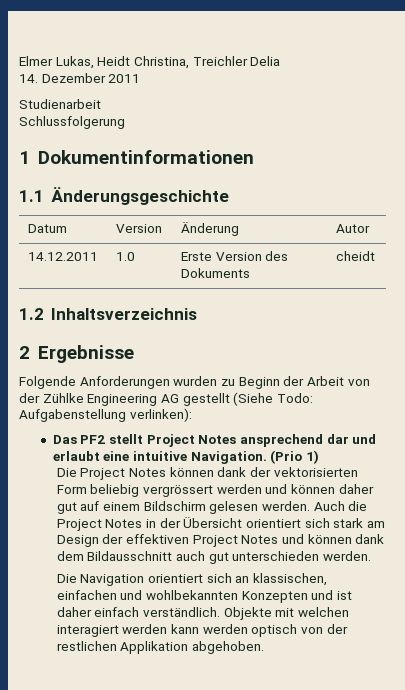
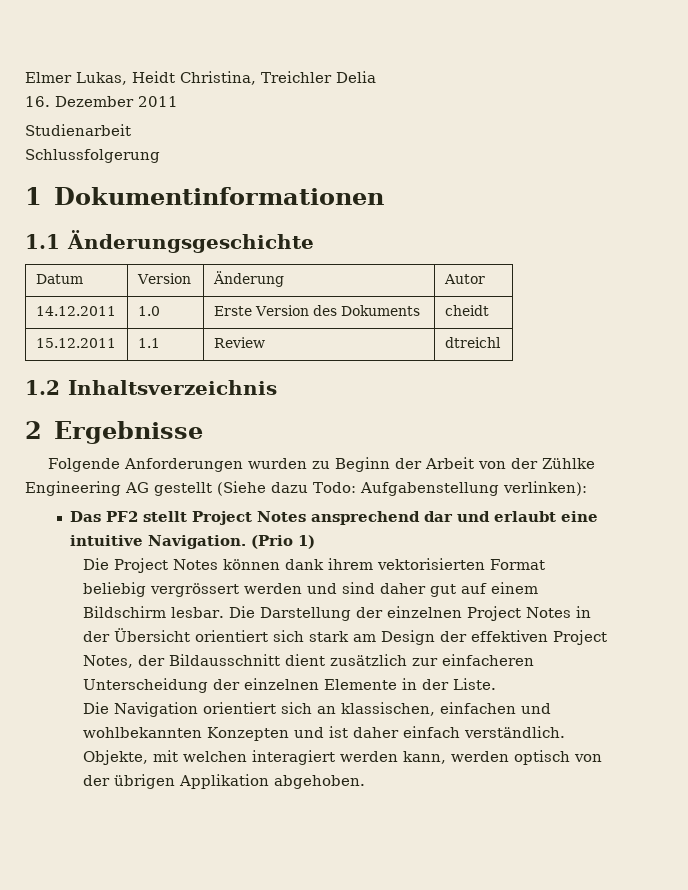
- 14. Dezember 2011
+ 16. Dezember 2011
+ 15.12.2011 | 1.1 | Review | dtreichl
- Folgende Anforderungen wurden zu Beginn der Arbeit von der Zühlke Engineering AG gestellt (Siehe Todo: Aufgabenstellung verlinken):
+ Folgende Anforderungen wurden zu Beginn der Arbeit von der Zühlke Engineering AG gestellt (Siehe dazu Todo: Aufgabenstellung verlinken):
- Die Project Notes können dank der vektorisierten Form beliebig vergrössert werden und können daher gut auf einem Bildschirm gelesen werden. Auch die Project Notes in der Übersicht orientiert sich stark am Design der effektiven Project Notes und können dank dem Bildausschnitt auch gut unterschieden werden.
+ Die Project Notes können dank ihrem vektorisierten Format beliebig vergrössert werden und sind daher gut auf einem Bildschirm lesbar. Die Darstellung der einzelnen Project Notes in der Übersicht orientiert sich stark am Design der effektiven Project Notes, der Bildausschnitt dient zusätzlich zur einfacheren Unterscheidung der einzelnen Elemente in der Liste.
- Objekte mit welchen interagiert werden kann werden optisch von der restlichen Applikation abgehoben.
+ Objekte, mit welchen interagiert werden kann, werden optisch von der übrigen Applikation abgehoben.

